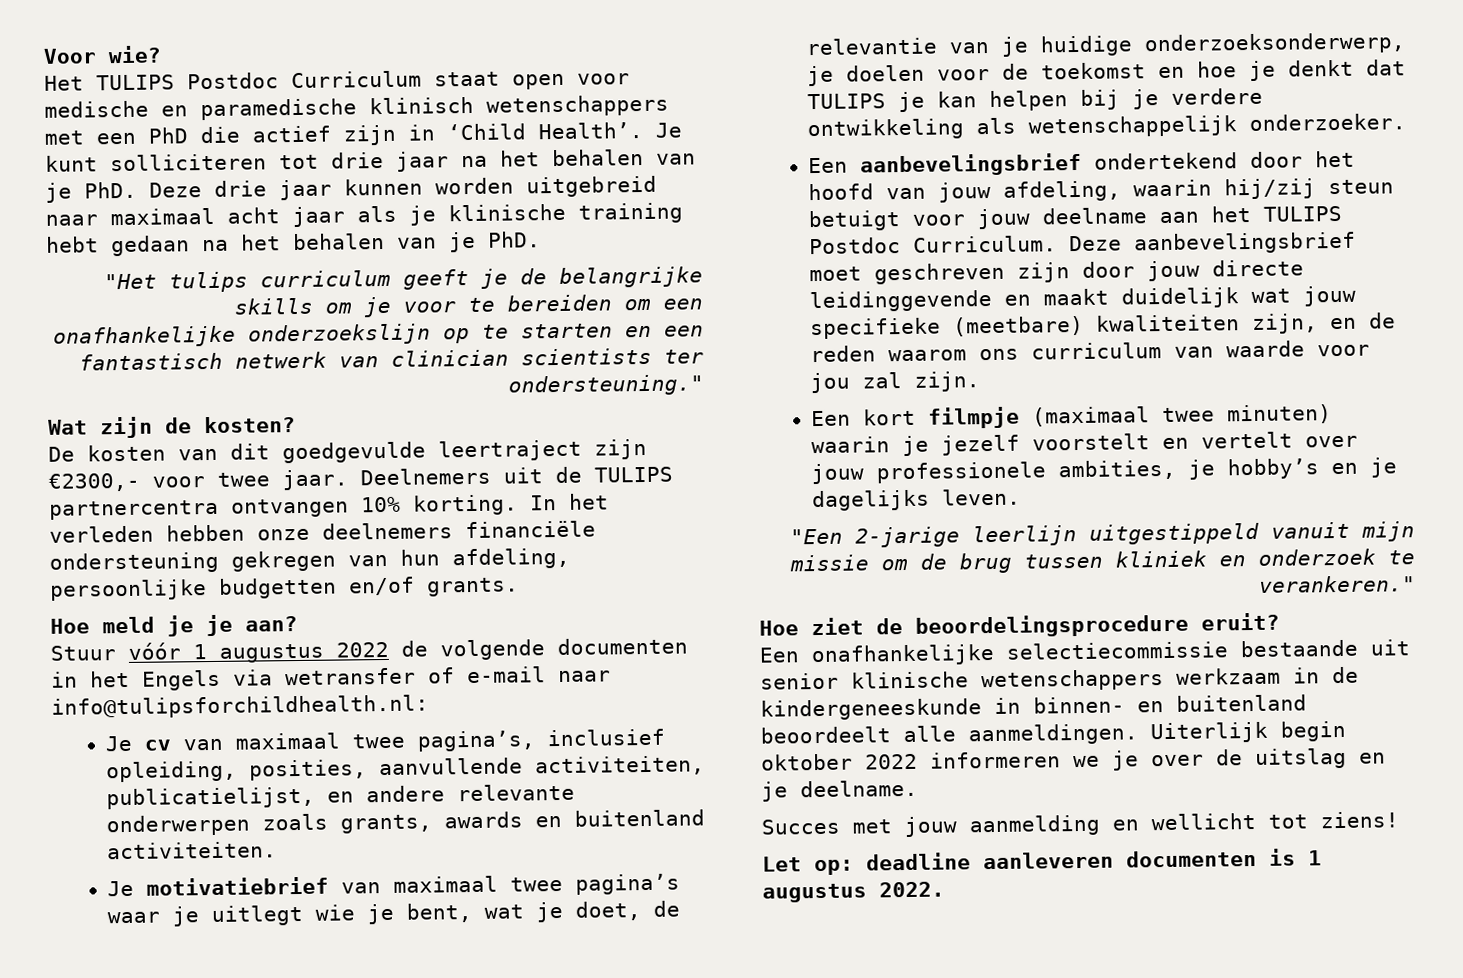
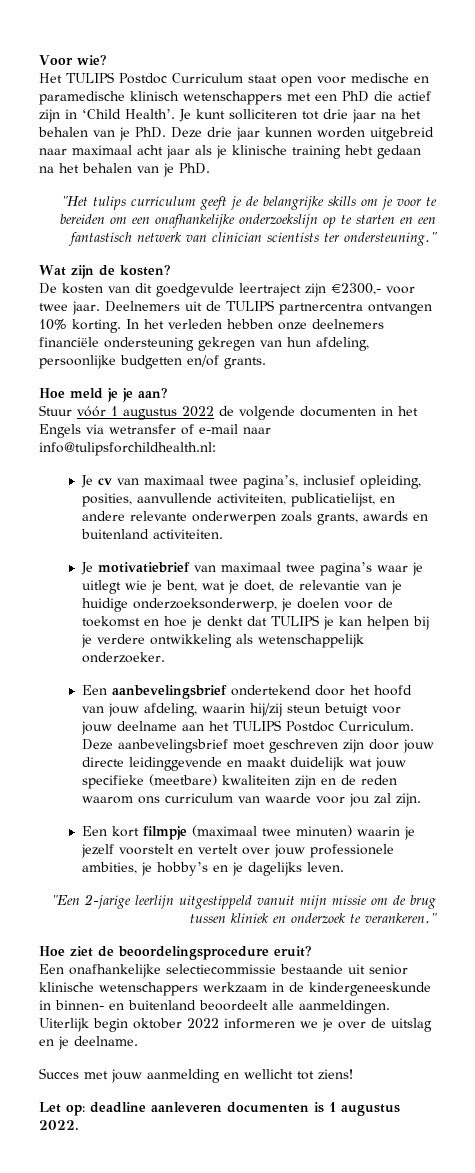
- Deze aanbevelingsbrief moet geschreven zijn door jouw directe leidinggevende en maakt duidelijk wat jouw specifieke (meetbare) kwaliteiten zijn, en de reden waarom ons curriculum van waarde voor jou zal zijn.
+ Deze aanbevelingsbrief moet geschreven zijn door jouw directe leidinggevende en maakt duidelijk wat jouw specifieke (meetbare) kwaliteiten zijn en de reden waarom ons curriculum van waarde voor jou zal zijn.

